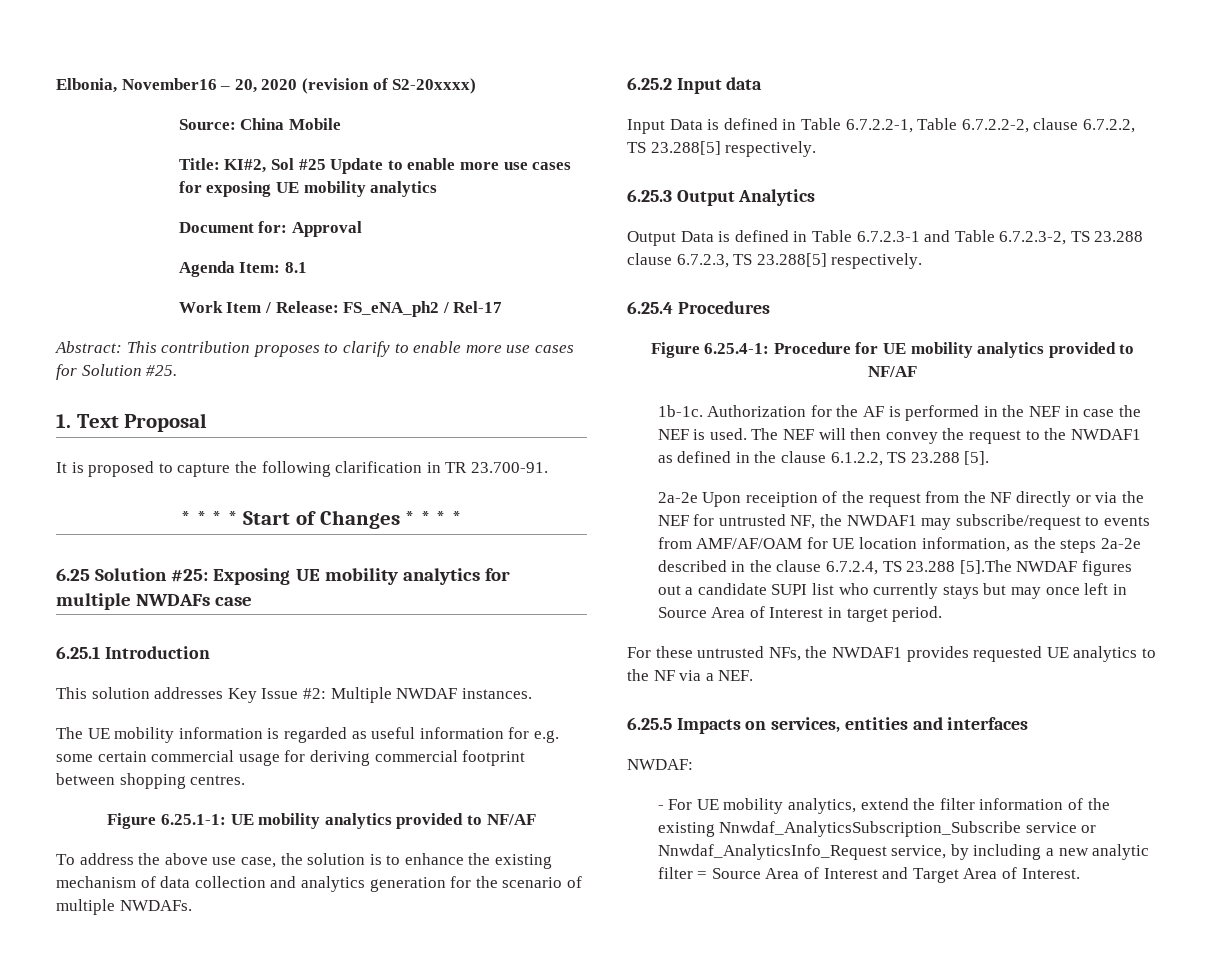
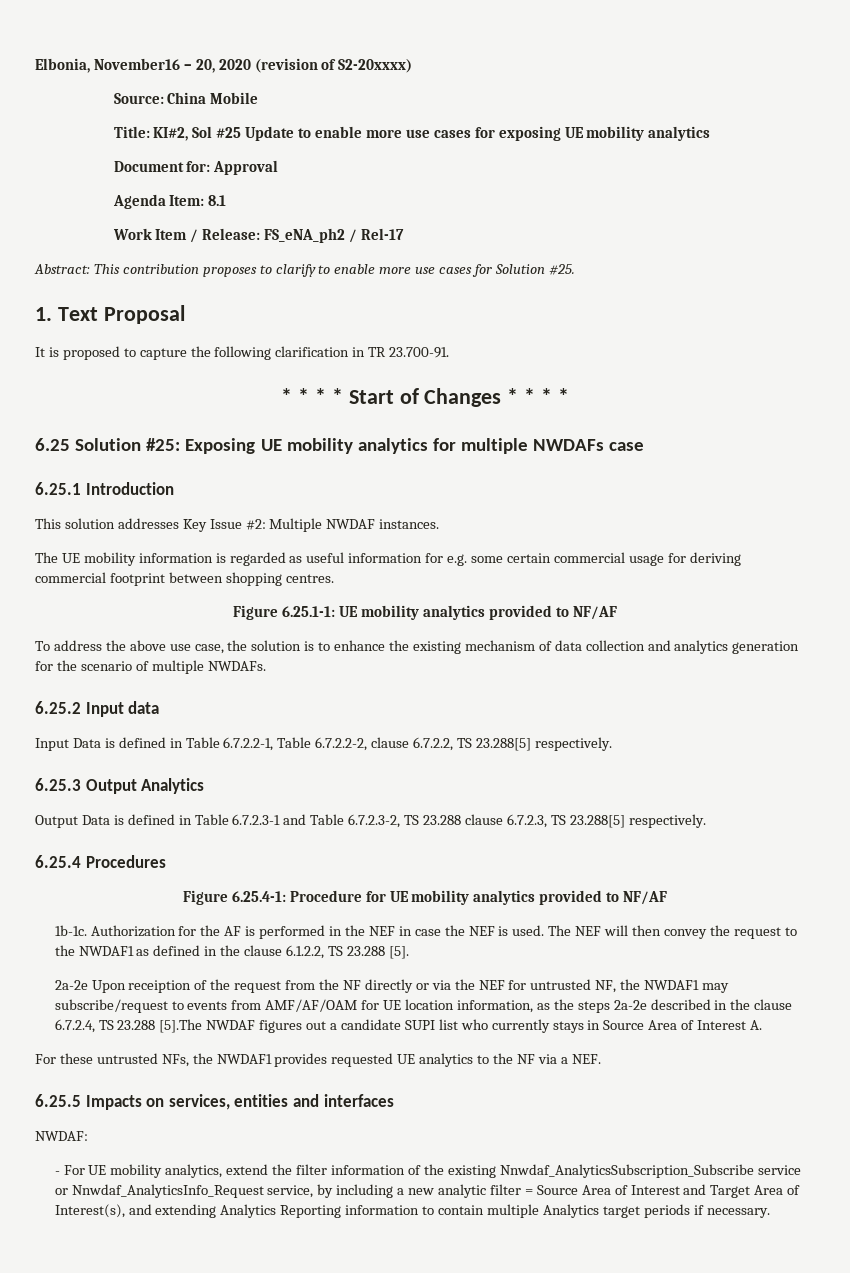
- 2a-2e Upon receiption of the request from the NF directly or via the NEF for untrusted NF, the NWDAF1 may subscribe/request to events from AMF/AF/OAM for UE location information, as the steps 2a-2e described in the clause 6.7.2.4, TS 23.288 [5].The NWDAF figures out a candidate SUPI list who currently stays but may once left in Source Area of Interest in target period.
+ 2a-2e Upon receiption of the request from the NF directly or via the NEF for untrusted NF, the NWDAF1 may subscribe/request to events from AMF/AF/OAM for UE location information, as the steps 2a-2e described in the clause 6.7.2.4, TS 23.288 [5].The NWDAF figures out a candidate SUPI list who currently stays in Source Area of Interest A.
- - For UE mobility analytics, extend the filter information of the existing Nnwdaf_AnalyticsSubscription_Subscribe service or Nnwdaf_AnalyticsInfo_Request service, by including a new analytic filter = Source Area of Interest and Target Area of Interest.
+ - For UE mobility analytics, extend the filter information of the existing Nnwdaf_AnalyticsSubscription_Subscribe service or Nnwdaf_AnalyticsInfo_Request service, by including a new analytic filter = Source Area of Interest and Target Area of Interest(s), and extending Analytics Reporting information to contain multiple Analytics target periods if necessary.

